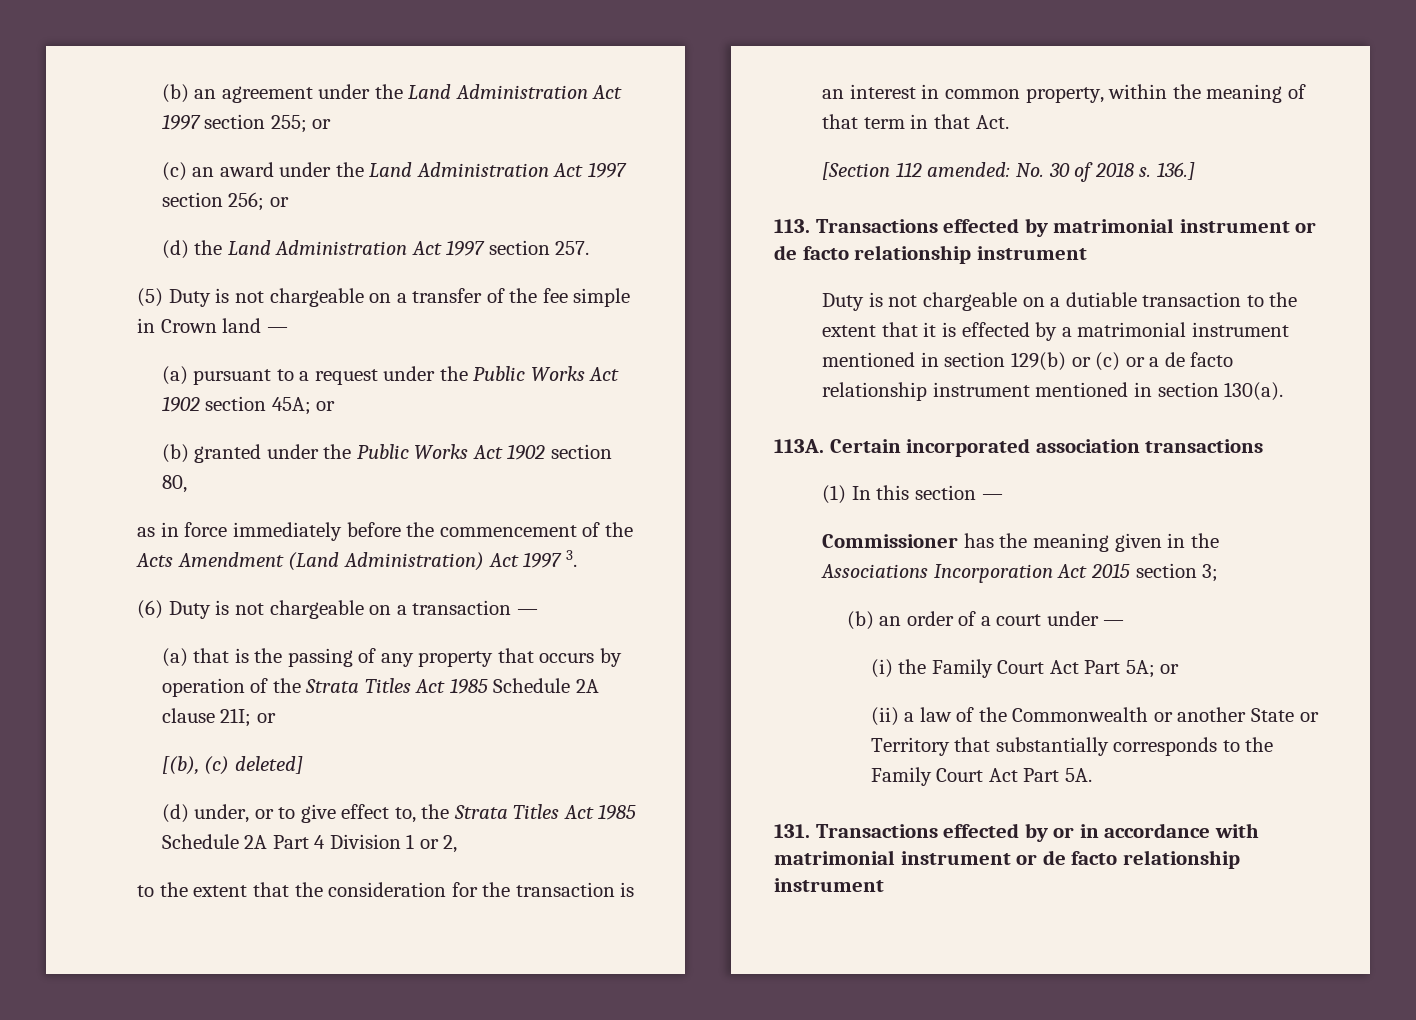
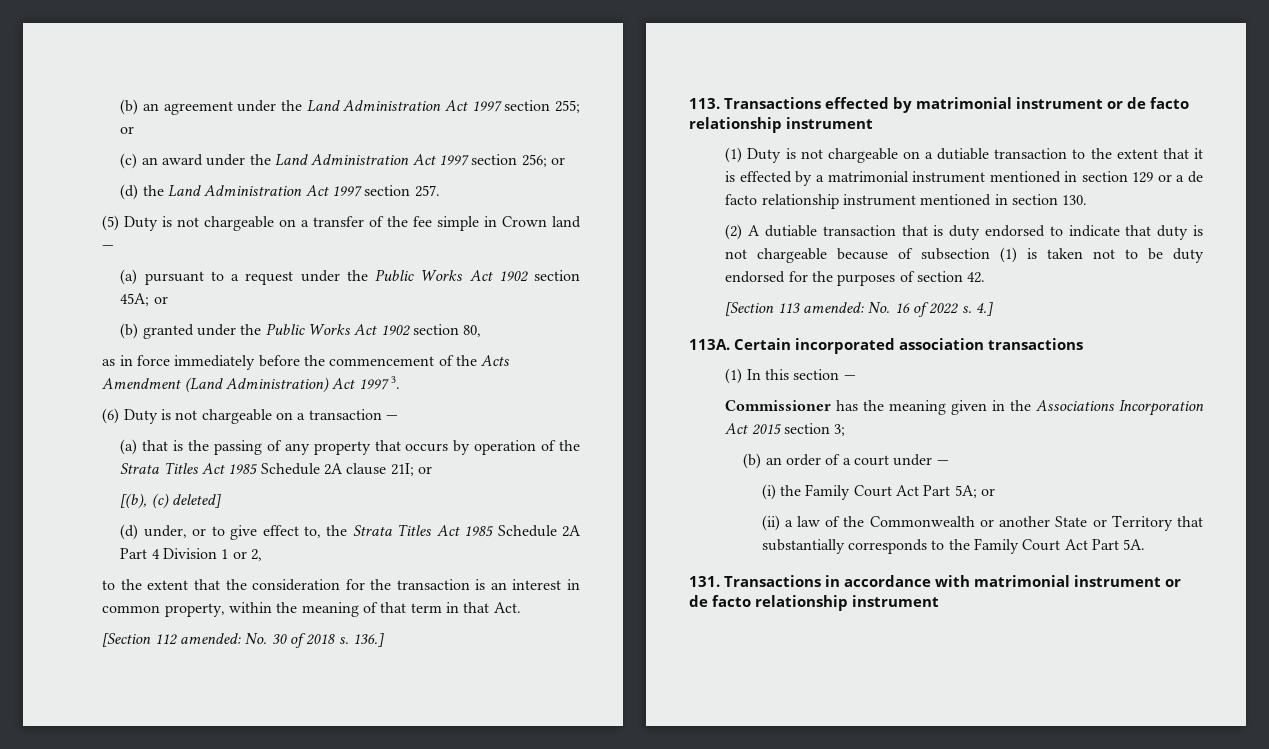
- Duty is not chargeable on a dutiable transaction to the extent that it is effected by a matrimonial instrument mentioned in section 129(b) or (c) or a de facto relationship instrument mentioned in section 130(a).
+ (1) Duty is not chargeable on a dutiable transaction to the extent that it is effected by a matrimonial instrument mentioned in section 129 or a de facto relationship instrument mentioned in section 130.
+ (2) A dutiable transaction that is duty endorsed to indicate that duty is not chargeable because of subsection (1) is taken not to be duty endorsed for the purposes of section 42.
+ [Section 113 amended: No. 16 of 2022 s. 4.]
- 131. Transactions effected by or in accordance with matrimonial instrument or de facto relationship instrument
+ 131. Transactions in accordance with matrimonial instrument or de facto relationship instrument

